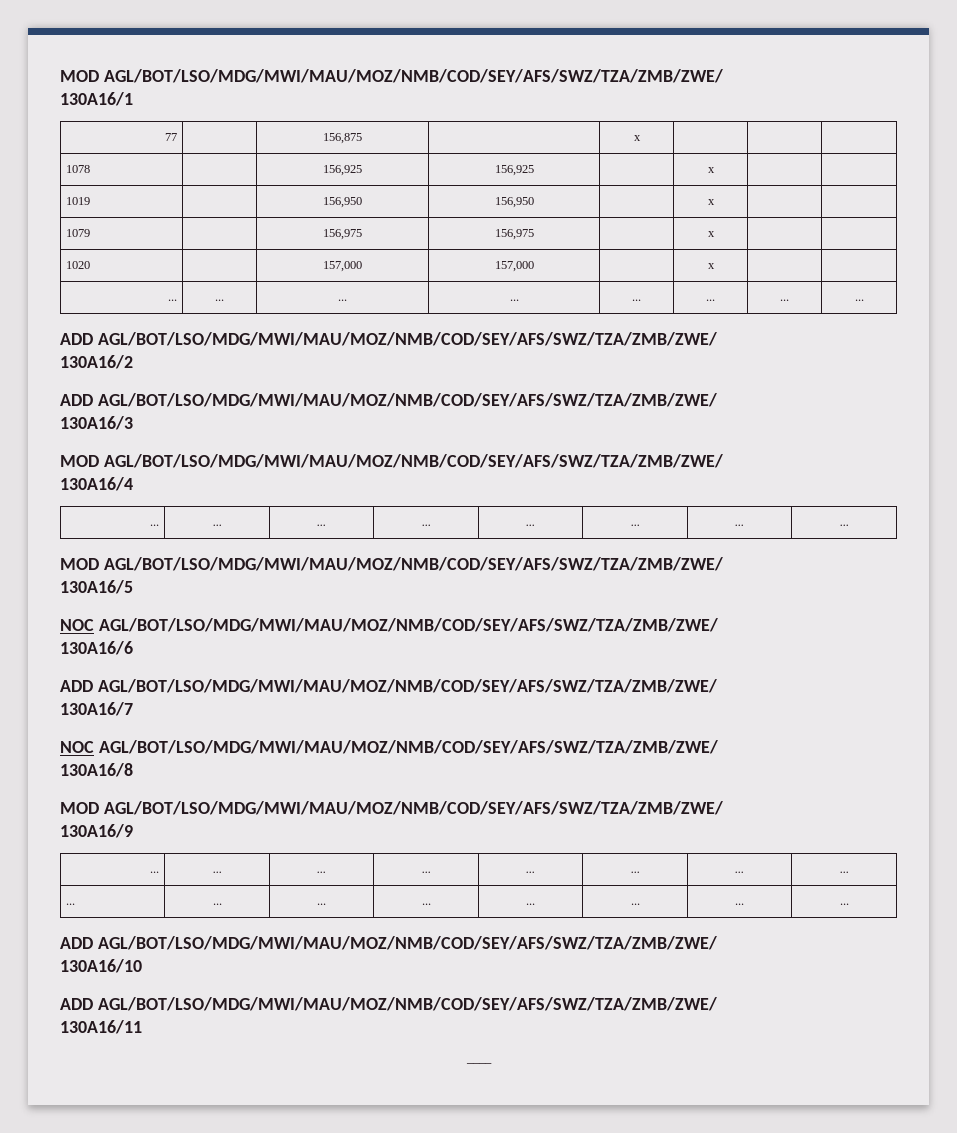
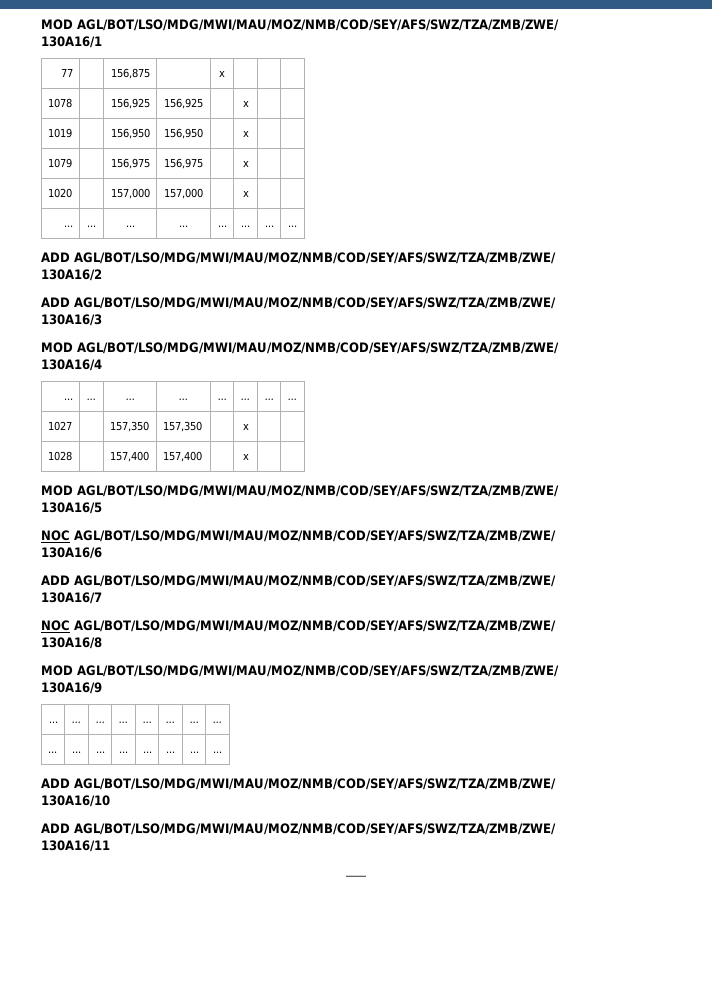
+ 1027 | | 157,350 | 157,350 | | x | |
+ 1028 | | 157,400 | 157,400 | | x | |

